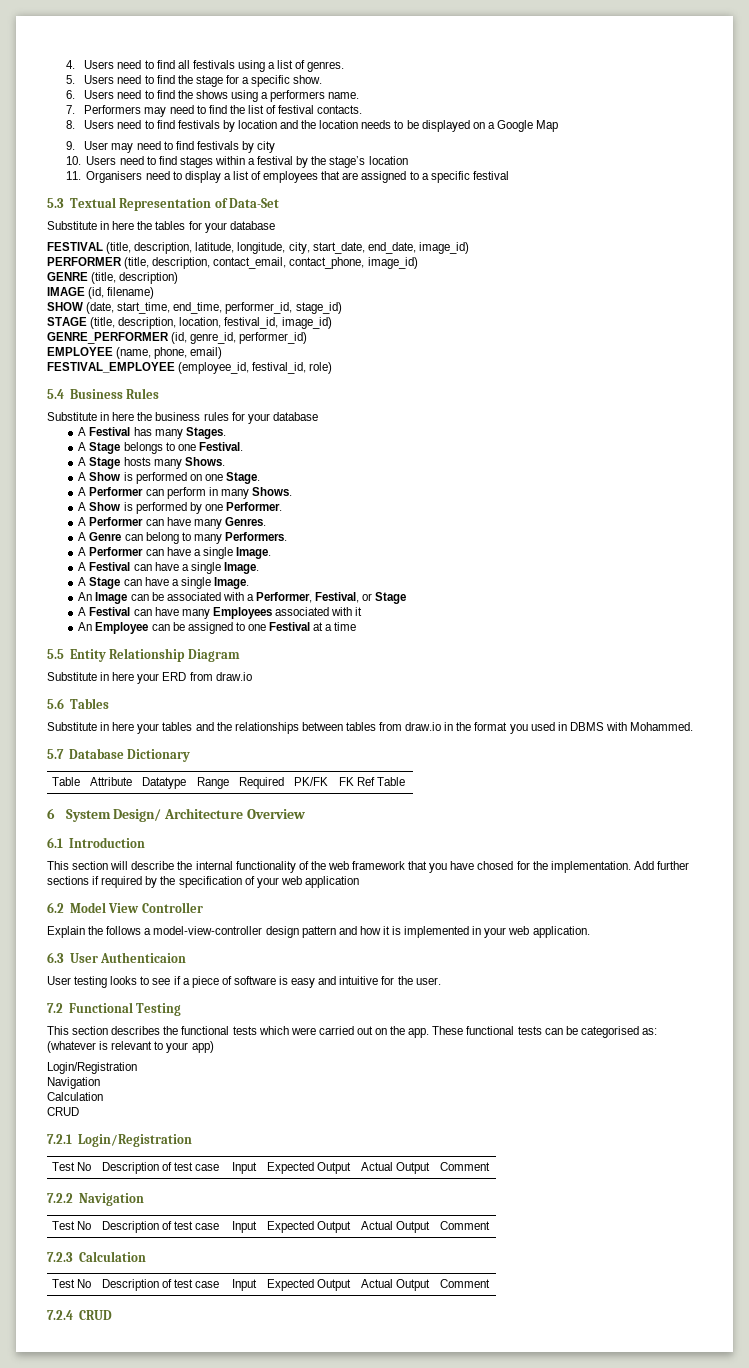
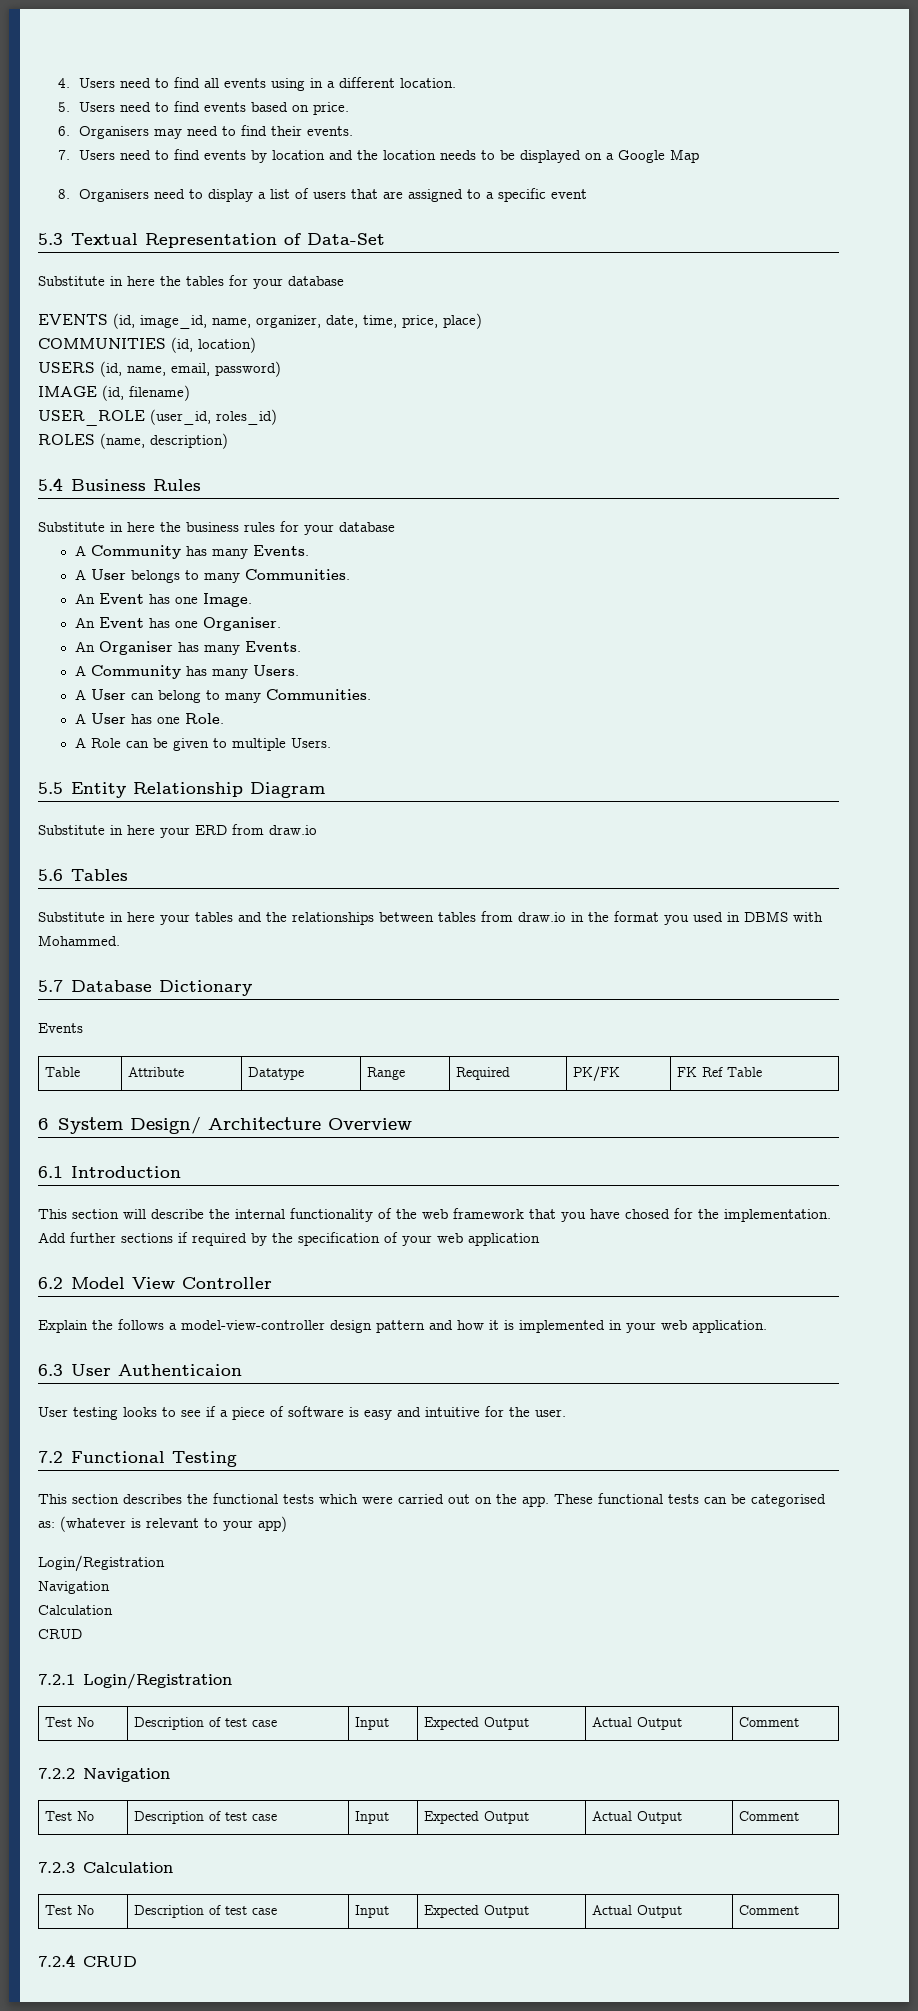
- 4. Users need to find all festivals using a list of genres.
+ 4. Users need to find all events using in a different location.
- 5. Users need to find the stage for a specific show.
- 6. Users need to find the shows using a performers name.
- 7. Performers may need to find the list of festival contacts.
- 8. Users need to find festivals by location and the location needs to be displayed on a Google Map
+ 5. Users need to find events based on price.
+ 6. Organisers may need to find their events.
+ 7. Users need to find events by location and the location needs to be displayed on a Google Map
- 9. User may need to find festivals by city
- 10. Users need to find stages within a festival by the stage’s location
- 11. Organisers need to display a list of employees that are assigned to a specific festival
+ 8. Organisers need to display a list of users that are assigned to a specific event
- FESTIVAL (title, description, latitude, longitude, city, start_date, end_date, image_id)
- PERFORMER (title, description, contact_email, contact_phone, image_id)
- GENRE (title, description)
+ EVENTS (id, image_id, name, organizer, date, time, price, place)
+ COMMUNITIES (id, location)
+ USERS (id, name, email, password)
  IMAGE (id, filename)
- SHOW (date, start_time, end_time, performer_id, stage_id)
- STAGE (title, description, location, festival_id, image_id)
- GENRE_PERFORMER (id, genre_id, performer_id)
- EMPLOYEE (name, phone, email)
- FESTIVAL_EMPLOYEE (employee_id, festival_id, role)
+ USER_ROLE (user_id, roles_id)
+ ROLES (name, description)
- A Festival has many Stages.
- A Stage belongs to one Festival.
- A Stage hosts many Shows.
- A Show is performed on one Stage.
- A Performer can perform in many Shows.
- A Show is performed by one Performer.
- A Performer can have many Genres.
- A Genre can belong to many Performers.
- A Performer can have a single Image.
- A Festival can have a single Image.
- A Stage can have a single Image.
- An Image can be associated with a Performer, Festival, or Stage
- A Festival can have many Employees associated with it
- An Employee can be assigned to one Festival at a time
+ A Community has many Events.
+ A User belongs to many Communities.
+ An Event has one Image.
+ An Event has one Organiser.
+ An Organiser has many Events.
+ A Community has many Users.
+ A User can belong to many Communities.
+ A User has one Role.
+ A Role can be given to multiple Users.
+ Events

